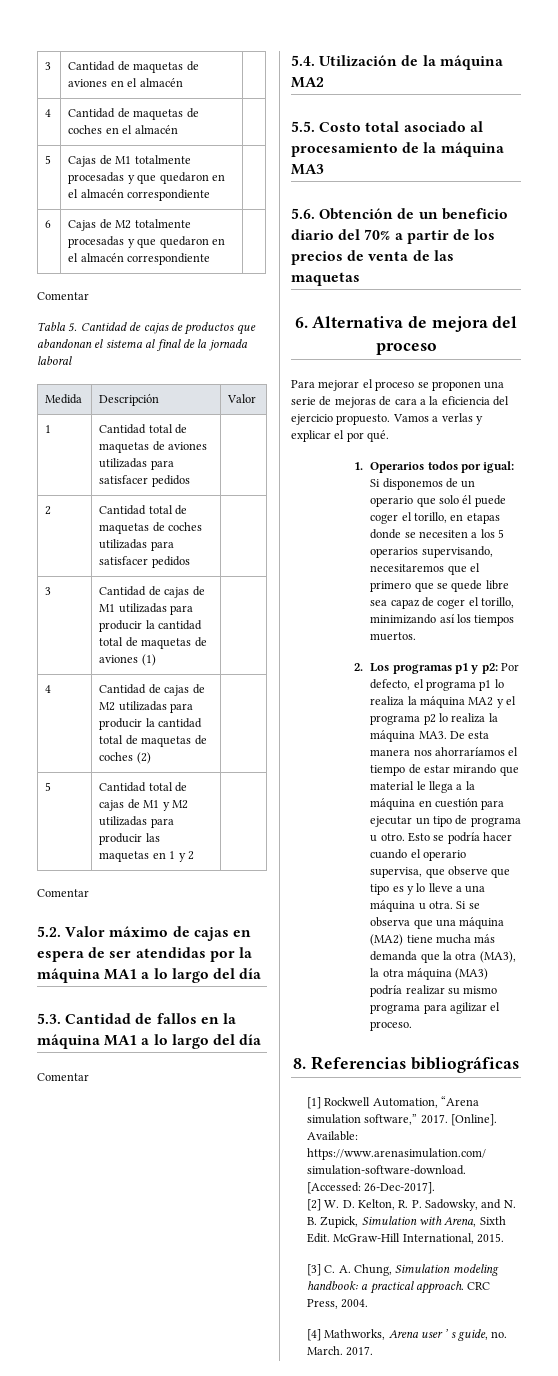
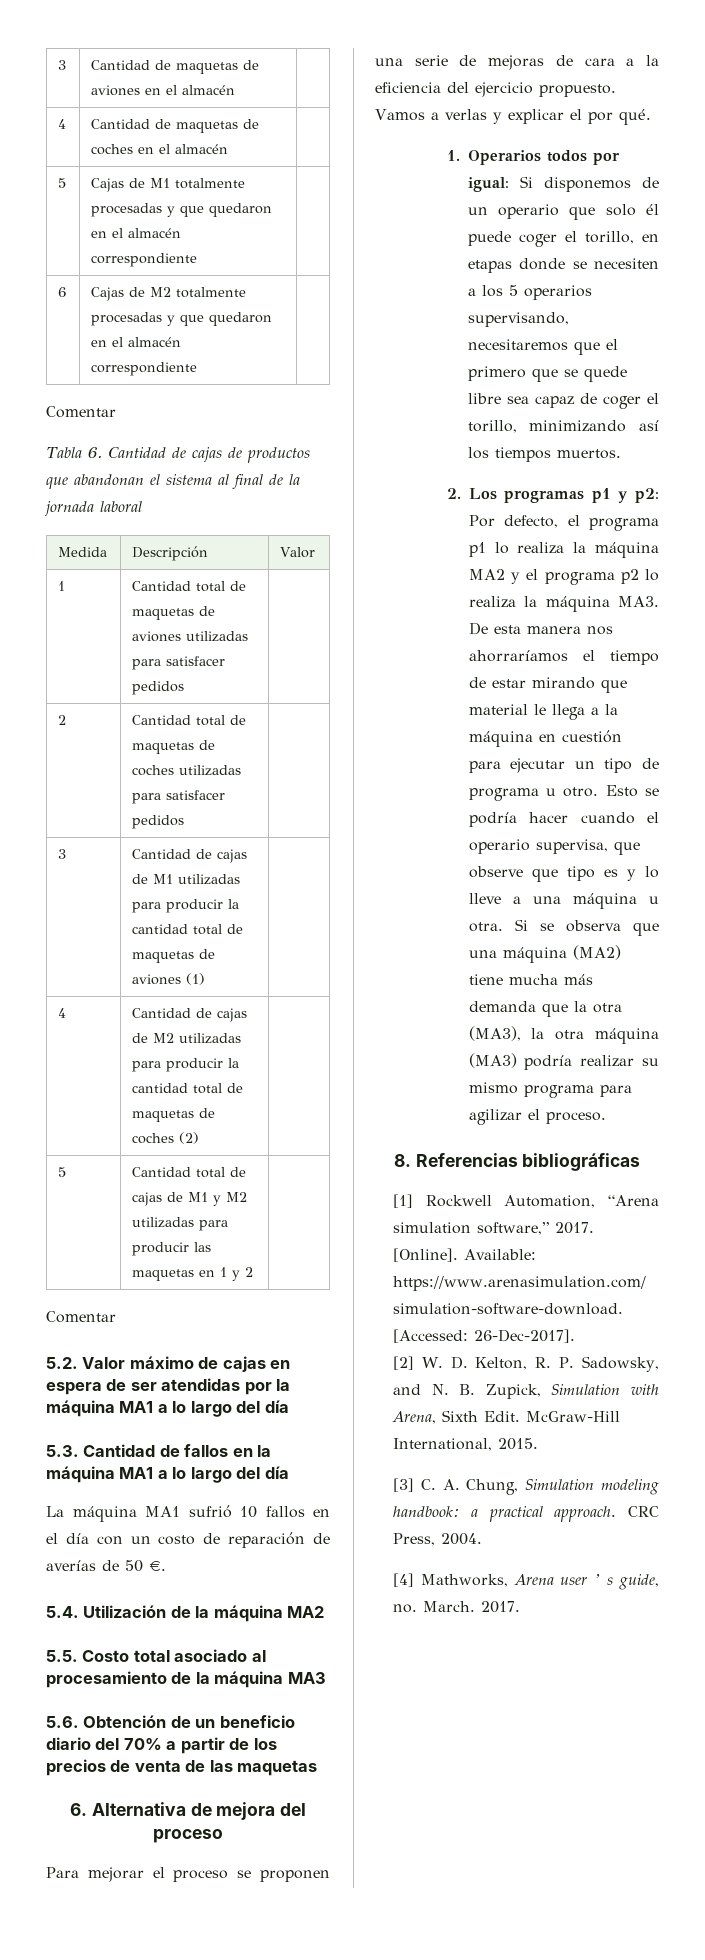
- Tabla 5. Cantidad de cajas de productos que abandonan el sistema al final de la jornada laboral
+ Tabla 6. Cantidad de cajas de productos que abandonan el sistema al final de la jornada laboral
  5.3. Cantidad de fallos en la máquina MA1 a lo largo del día
- Comentar
+ La máquina MA1 sufrió 10 fallos en el día con un costo de reparación de averías de 50 €.

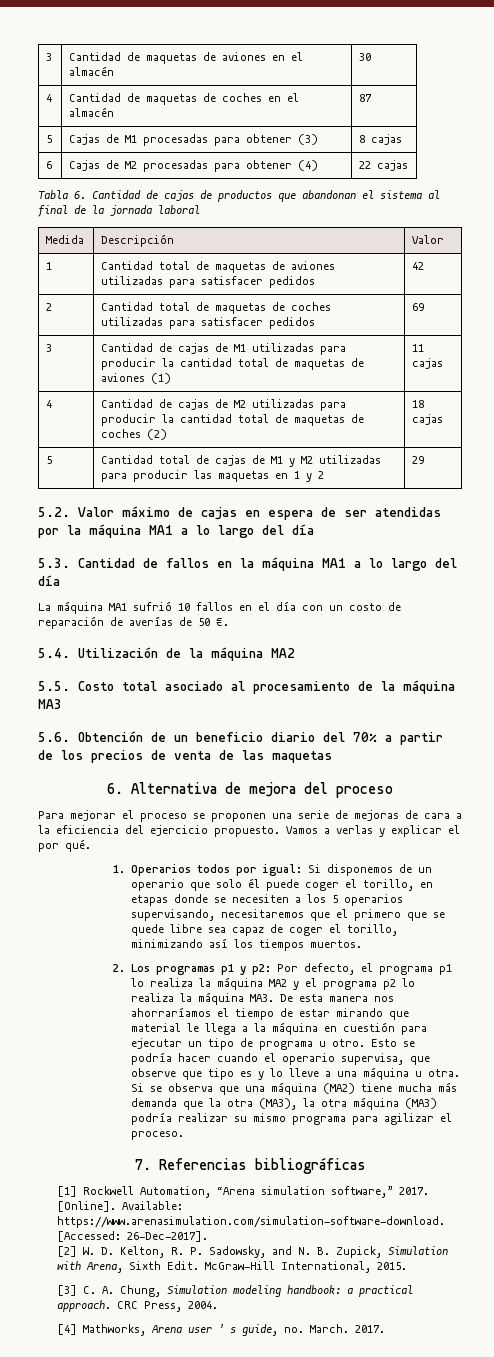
- 3 | Cantidad de maquetas de aviones en el almacén |
+ 3 | Cantidad de maquetas de aviones en el almacén | 30
- 4 | Cantidad de maquetas de coches en el almacén |
+ 4 | Cantidad de maquetas de coches en el almacén | 87
- 5 | Cajas de M1 totalmente procesadas y que quedaron en el almacén correspondiente |
- 6 | Cajas de M2 totalmente procesadas y que quedaron en el almacén correspondiente |
- Comentar
+ 5 | Cajas de M1 procesadas para obtener (3) | 8 cajas
+ 6 | Cajas de M2 procesadas para obtener (4) | 22 cajas
- 1 | Cantidad total de maquetas de aviones utilizadas para satisfacer pedidos |
+ 1 | Cantidad total de maquetas de aviones utilizadas para satisfacer pedidos | 42
- 2 | Cantidad total de maquetas de coches utilizadas para satisfacer pedidos |
+ 2 | Cantidad total de maquetas de coches utilizadas para satisfacer pedidos | 69
- 3 | Cantidad de cajas de M1 utilizadas para producir la cantidad total de maquetas de aviones (1) |
+ 3 | Cantidad de cajas de M1 utilizadas para producir la cantidad total de maquetas de aviones (1) | 11 cajas
- 4 | Cantidad de cajas de M2 utilizadas para producir la cantidad total de maquetas de coches (2) |
+ 4 | Cantidad de cajas de M2 utilizadas para producir la cantidad total de maquetas de coches (2) | 18 cajas
- 5 | Cantidad total de cajas de M1 y M2 utilizadas para producir las maquetas en 1 y 2 |
- Comentar
+ 5 | Cantidad total de cajas de M1 y M2 utilizadas para producir las maquetas en 1 y 2 | 29
- 8. Referencias bibliográficas
+ 7. Referencias bibliográficas

